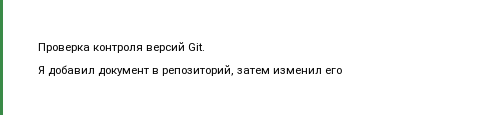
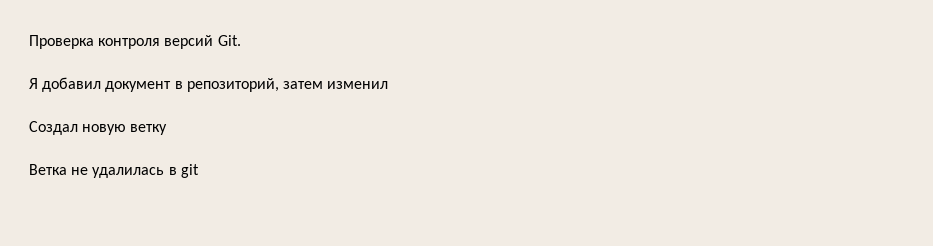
- Я добавил документ в репозиторий, затем изменил его
+ Я добавил документ в репозиторий, затем изменил
+ Создал новую ветку
+ Ветка не удалилась в git

